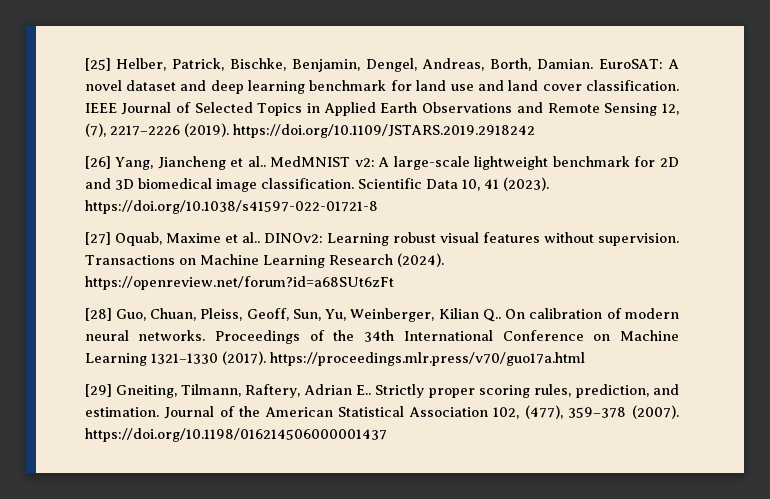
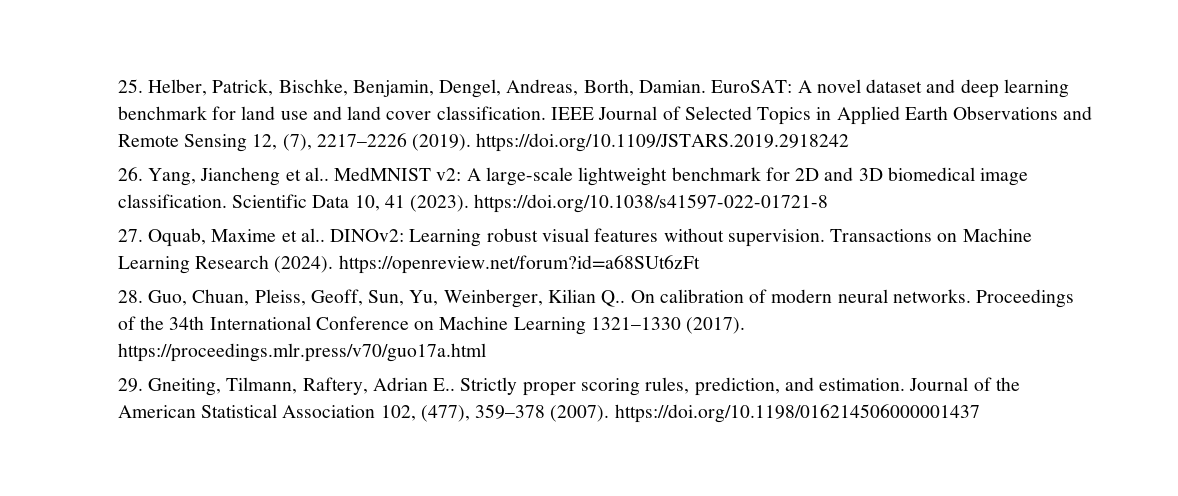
- [25] Helber, Patrick, Bischke, Benjamin, Dengel, Andreas, Borth, Damian.
+ 25. Helber, Patrick, Bischke, Benjamin, Dengel, Andreas, Borth, Damian.
- [26] Yang, Jiancheng et al..
+ 26. Yang, Jiancheng et al..
- [27] Oquab, Maxime et al..
+ 27. Oquab, Maxime et al..
- [28] Guo, Chuan, Pleiss, Geoff, Sun, Yu, Weinberger, Kilian Q..
+ 28. Guo, Chuan, Pleiss, Geoff, Sun, Yu, Weinberger, Kilian Q..
- [29] Gneiting, Tilmann, Raftery, Adrian E..
+ 29. Gneiting, Tilmann, Raftery, Adrian E..

